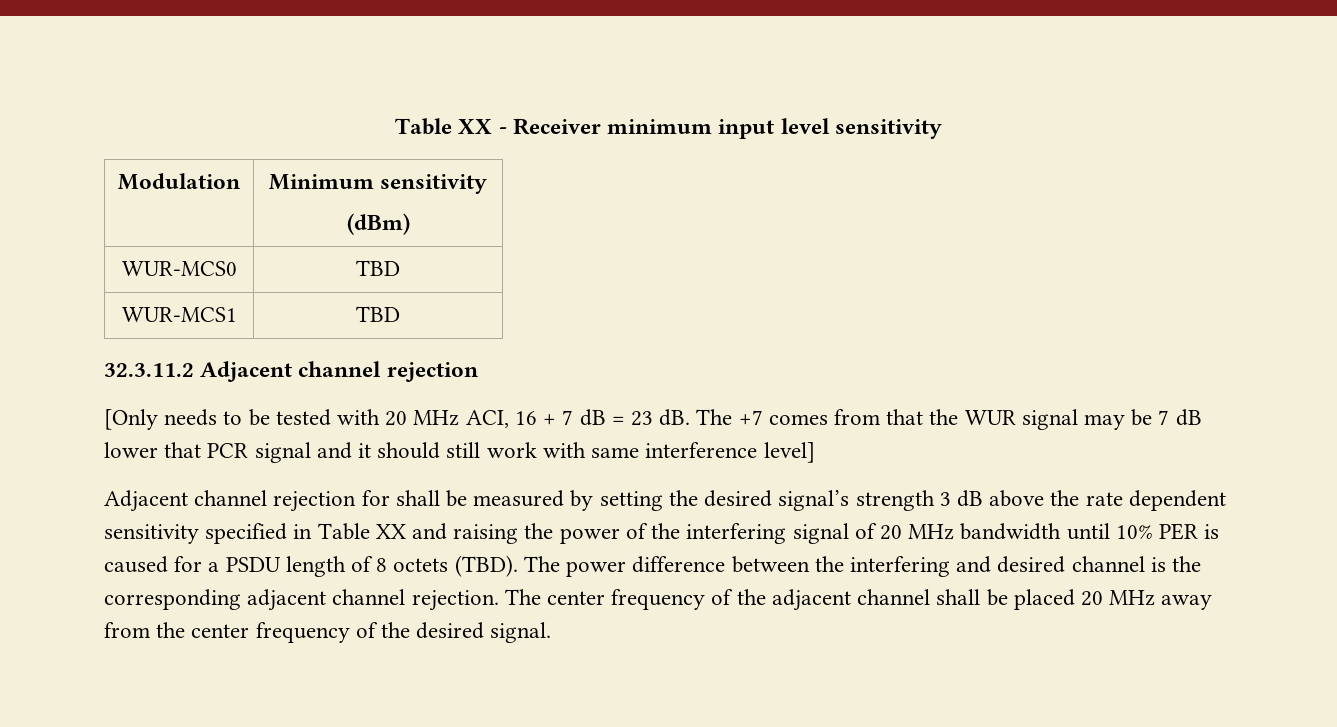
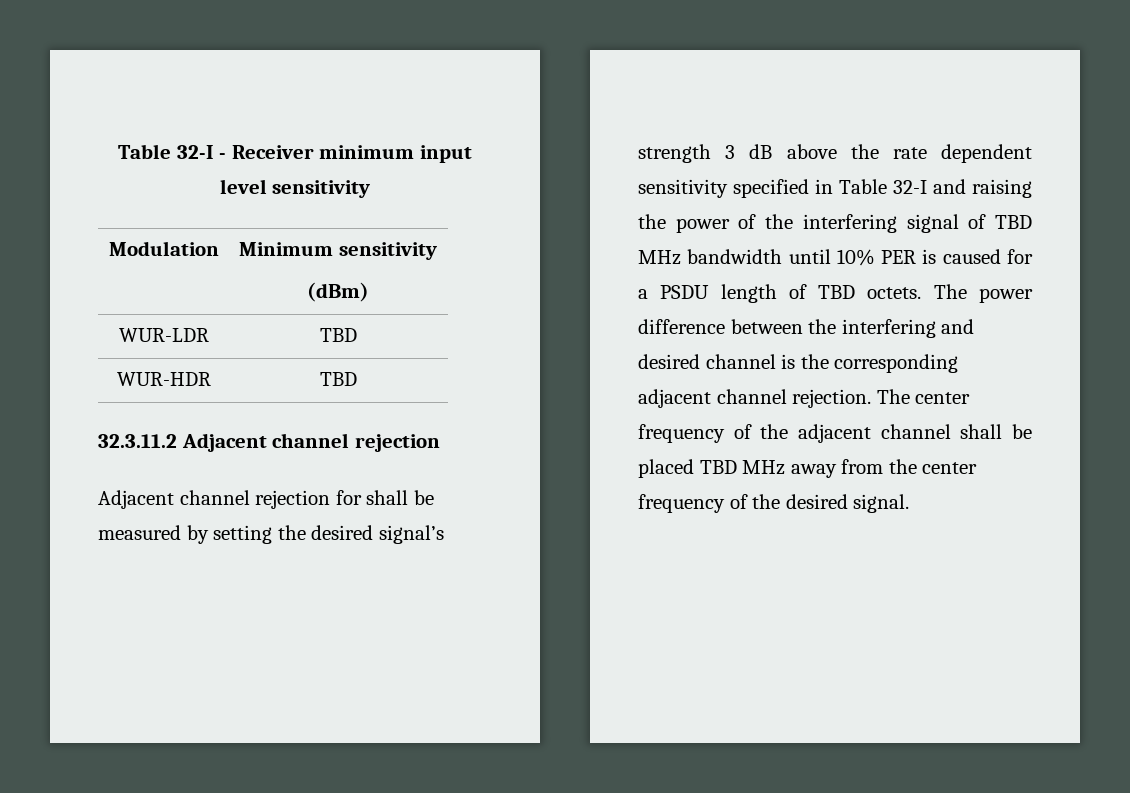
- Table XX - Receiver minimum input level sensitivity
+ Table 32-I - Receiver minimum input level sensitivity
- WUR-MCS0 | TBD
- WUR-MCS1 | TBD
+ WUR-LDR | TBD
+ WUR-HDR | TBD
- [Only needs to be tested with 20 MHz ACI, 16 + 7 dB = 23 dB. The +7 comes from that the WUR signal may be 7 dB lower that PCR signal and it should still work with same interference level]
- Adjacent channel rejection for shall be measured by setting the desired signal’s strength 3 dB above the rate dependent sensitivity specified in Table XX and raising the power of the interfering signal of 20 MHz bandwidth until 10% PER is caused for a PSDU length of 8 octets (TBD).
+ Adjacent channel rejection for shall be measured by setting the desired signal’s strength 3 dB above the rate dependent sensitivity specified in Table 32-I and raising the power of the interfering signal of TBD MHz bandwidth until 10% PER is caused for a PSDU length of TBD octets.
- The center frequency of the adjacent channel shall be placed 20 MHz away from the center frequency of the desired signal.
+ The center frequency of the adjacent channel shall be placed TBD MHz away from the center frequency of the desired signal.

